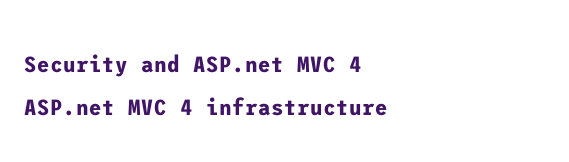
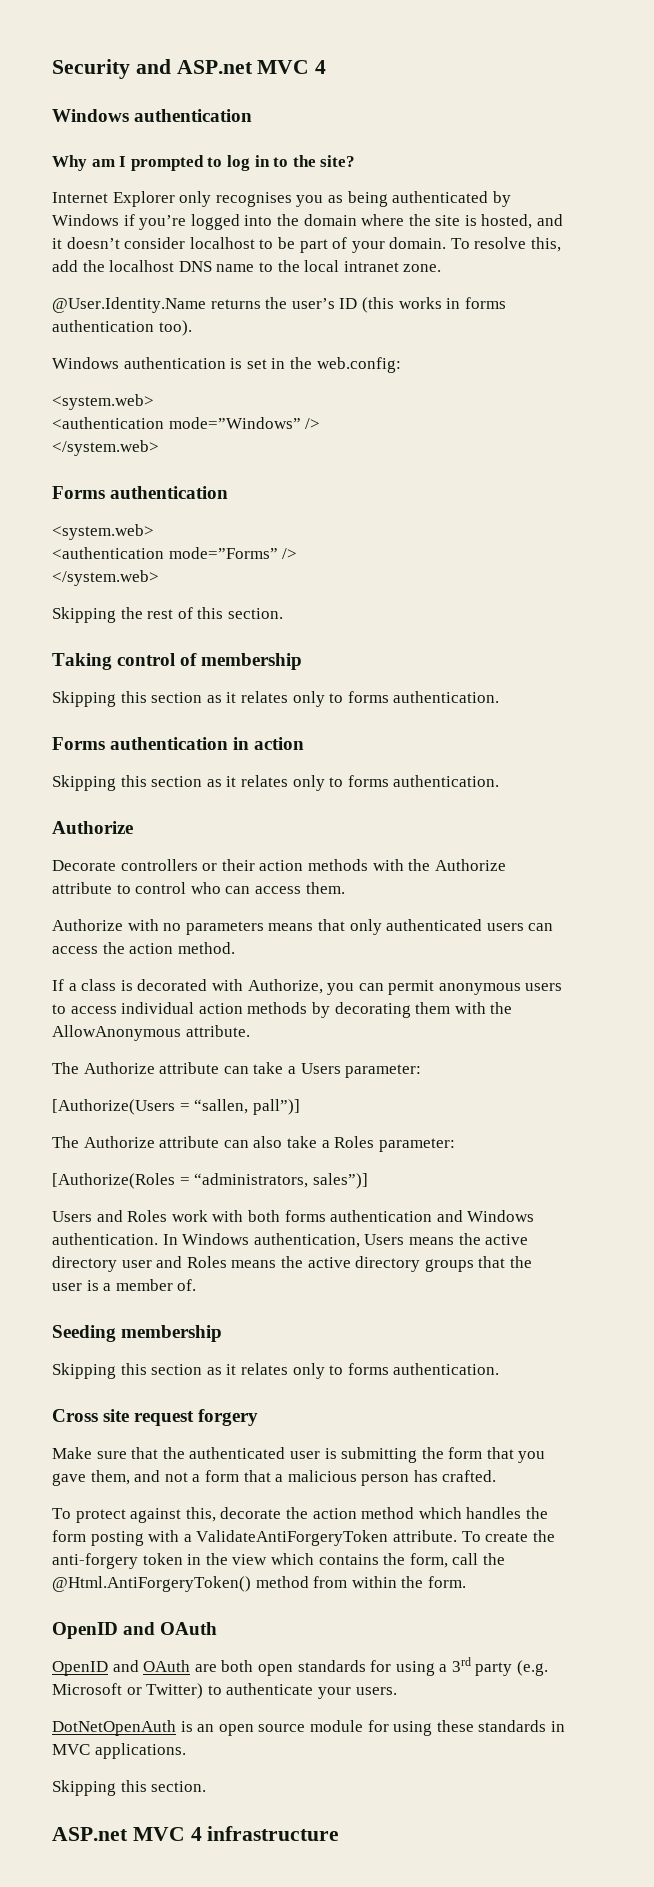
  Security and ASP.net MVC 4
+ Windows authentication
+ Why am I prompted to log in to the site?
+ Internet Explorer only recognises you as being authenticated by Windows if you’re logged into the domain where the site is hosted, and it doesn’t consider localhost to be part of your domain. To resolve this, add the localhost DNS name to the local intranet zone.
+ @User.Identity.Name returns the user’s ID (this works in forms authentication too).
+ Windows authentication is set in the web.config:
+ <system.web>
+ <authentication mode=”Windows” />
+ </system.web>
+ Forms authentication
+ <system.web>
+ <authentication mode=”Forms” />
+ </system.web>
+ Skipping the rest of this section.
+ Taking control of membership
+ Skipping this section as it relates only to forms authentication.
+ Forms authentication in action
+ Skipping this section as it relates only to forms authentication.
+ Authorize
+ Decorate controllers or their action methods with the Authorize attribute to control who can access them.
+ Authorize with no parameters means that only authenticated users can access the action method.
+ If a class is decorated with Authorize, you can permit anonymous users to access individual action methods by decorating them with the AllowAnonymous attribute.
+ The Authorize attribute can take a Users parameter:
+ [Authorize(Users = “sallen, pall”)]
+ The Authorize attribute can also take a Roles parameter:
+ [Authorize(Roles = “administrators, sales”)]
+ Users and Roles work with both forms authentication and Windows authentication. In Windows authentication, Users means the active directory user and Roles means the active directory groups that the user is a member of.
+ Seeding membership
+ Skipping this section as it relates only to forms authentication.
+ Cross site request forgery
+ Make sure that the authenticated user is submitting the form that you gave them, and not a form that a malicious person has crafted.
+ To protect against this, decorate the action method which handles the form posting with a ValidateAntiForgeryToken attribute. To create the anti-forgery token in the view which contains the form, call the @Html.AntiForgeryToken() method from within the form.
+ OpenID and OAuth
+ OpenID and OAuth are both open standards for using a 3rd party (e.g. Microsoft or Twitter) to authenticate your users.
+ DotNetOpenAuth is an open source module for using these standards in MVC applications.
+ Skipping this section.

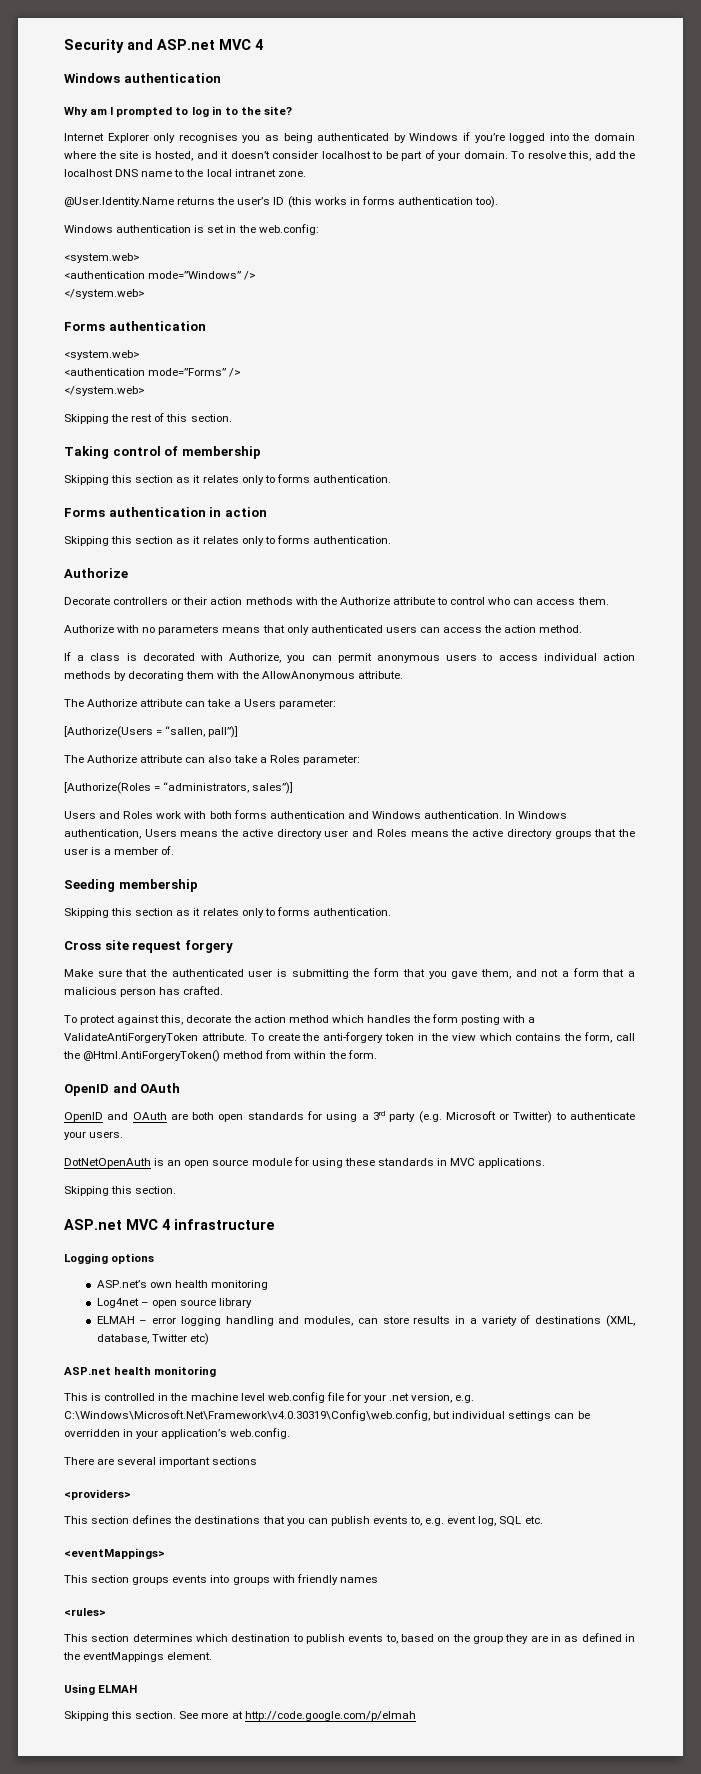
+ Logging options
+ ASP.net’s own health monitoring
+ Log4net – open source library
+ ELMAH – error logging handling and modules, can store results in a variety of destinations (XML, database, Twitter etc)
+ ASP.net health monitoring
+ This is controlled in the machine level web.config file for your .net version, e.g. C:\Windows\Microsoft.Net\Framework\v4.0.30319\Config\web.config, but individual settings can be overridden in your application’s web.config.
+ There are several important sections
+ <providers>
+ This section defines the destinations that you can publish events to, e.g. event log, SQL etc.
+ <eventMappings>
+ This section groups events into groups with friendly names
+ <rules>
+ This section determines which destination to publish events to, based on the group they are in as defined in the eventMappings element.
+ Using ELMAH
+ Skipping this section. See more at http://code.google.com/p/elmah

